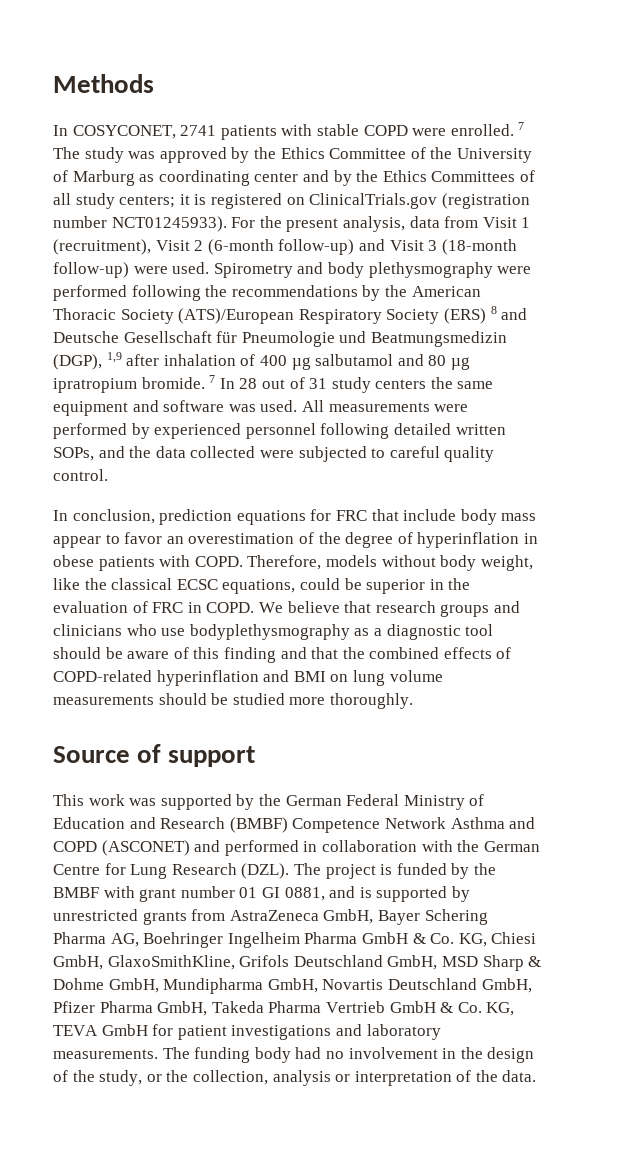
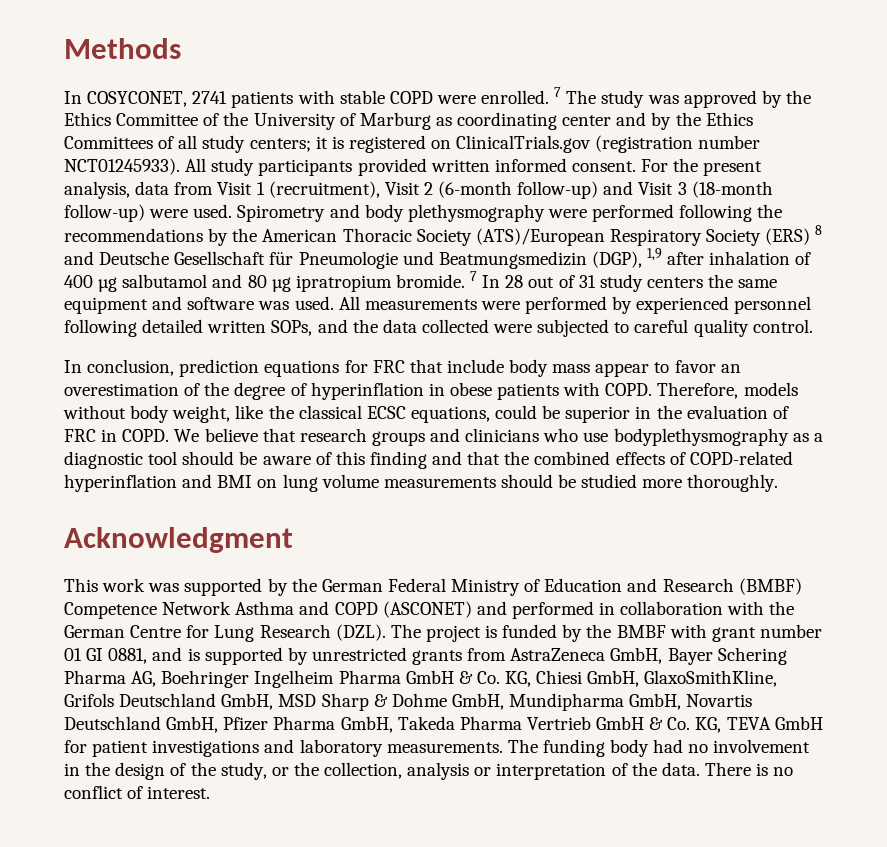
+ All study participants provided written informed consent.
- Source of support
+ Acknowledgment
+ There is no conflict of interest.

